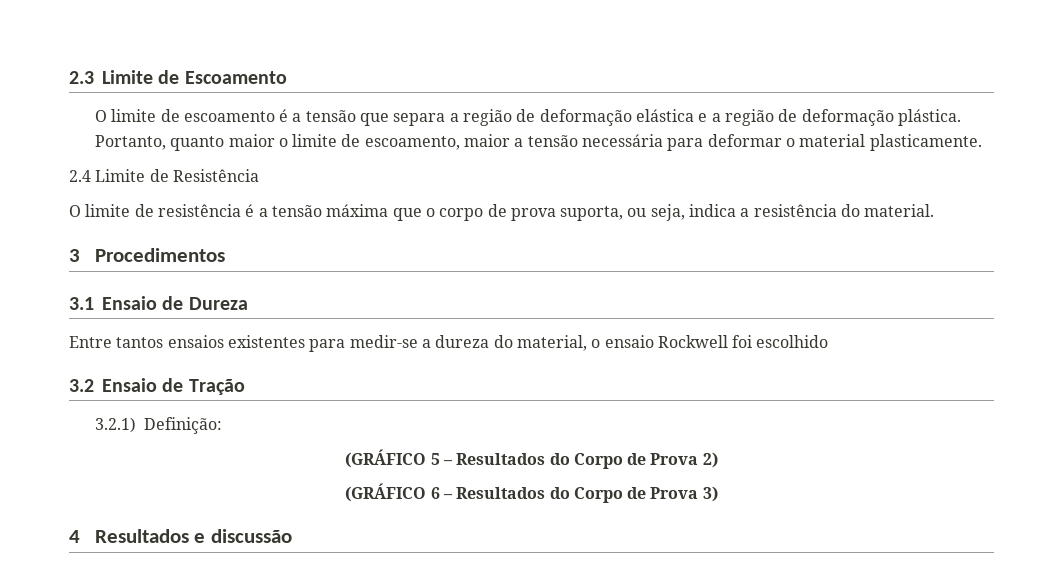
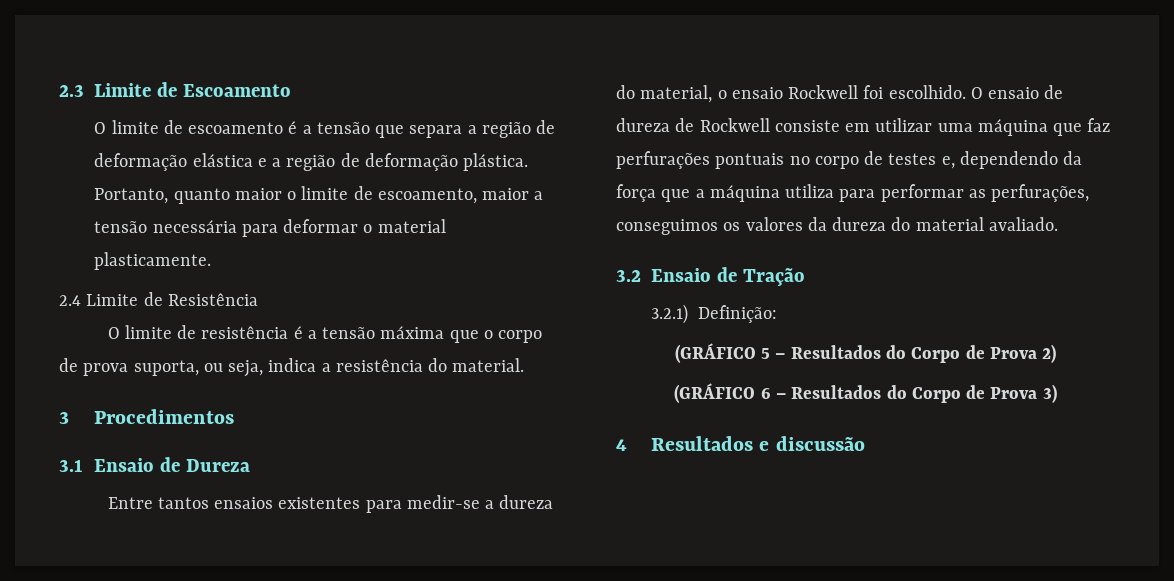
- Entre tantos ensaios existentes para medir-se a dureza do material, o ensaio Rockwell foi escolhido
+ Entre tantos ensaios existentes para medir-se a dureza do material, o ensaio Rockwell foi escolhido. O ensaio de dureza de Rockwell consiste em utilizar uma máquina que faz perfurações pontuais no corpo de testes e, dependendo da força que a máquina utiliza para performar as perfurações, conseguimos os valores da dureza do material avaliado.

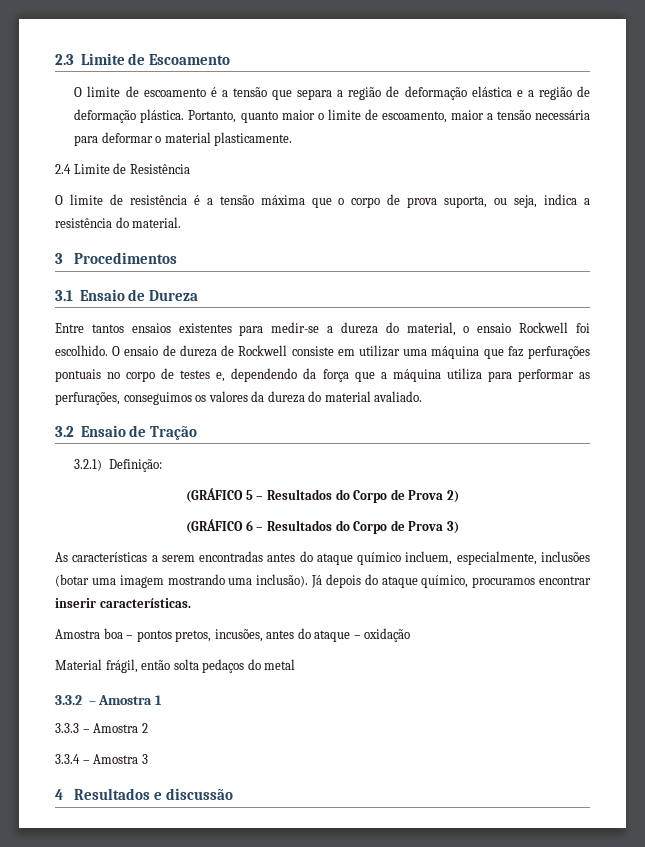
+ As características a serem encontradas antes do ataque químico incluem, especialmente, inclusões (botar uma imagem mostrando uma inclusão). Já depois do ataque químico, procuramos encontrar inserir características.
+ Amostra boa – pontos pretos, incusões, antes do ataque – oxidação
+ Material frágil, então solta pedaços do metal
+ 3.3.2 – Amostra 1
+ 3.3.3 – Amostra 2
+ 3.3.4 – Amostra 3

